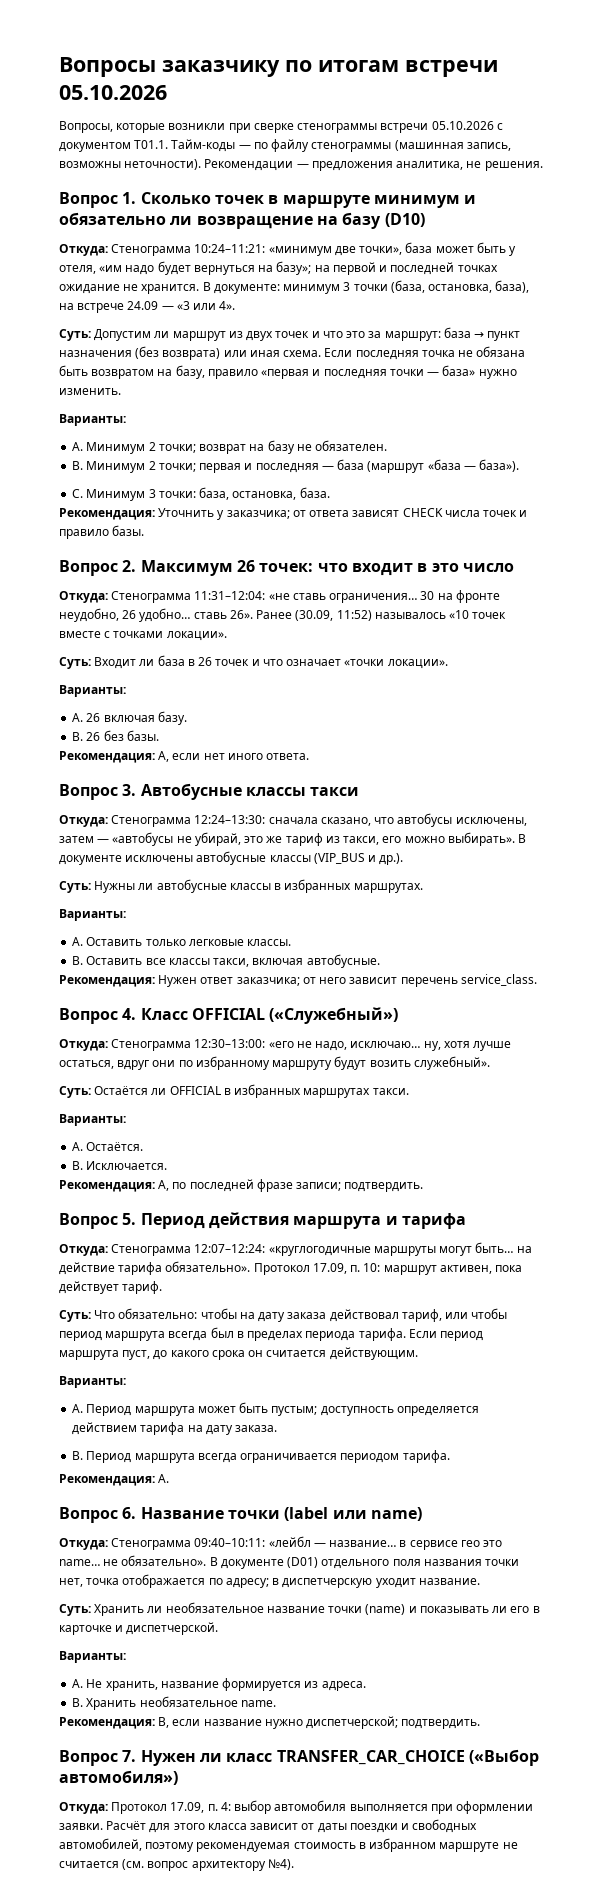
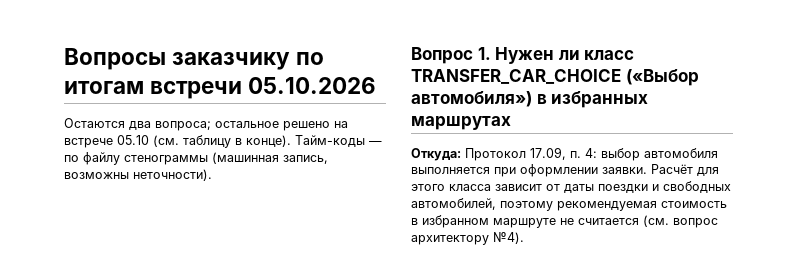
- Вопросы, которые возникли при сверке стенограммы встречи 05.10.2026 с документом T01.1. Тайм-коды — по файлу стенограммы (машинная запись, возможны неточности). Рекомендации — предложения аналитика, не решения.
- Вопрос 1. Сколько точек в маршруте минимум и обязательно ли возвращение на базу (D10)
- Откуда: Стенограмма 10:24–11:21: «минимум две точки», база может быть у отеля, «им надо будет вернуться на базу»; на первой и последней точках ожидание не хранится. В документе: минимум 3 точки (база, остановка, база), на встрече 24.09 — «3 или 4».
- Суть: Допустим ли маршрут из двух точек и что это за маршрут: база → пункт назначения (без возврата) или иная схема. Если последняя точка не обязана быть возвратом на базу, правило «первая и последняя точки — база» нужно изменить.
- Варианты:
- A. Минимум 2 точки; возврат на базу не обязателен.
- B. Минимум 2 точки; первая и последняя — база (маршрут «база — база»).
- C. Минимум 3 точки: база, остановка, база.
- Рекомендация: Уточнить у заказчика; от ответа зависят CHECK числа точек и правило базы.
- Вопрос 2. Максимум 26 точек: что входит в это число
- Откуда: Стенограмма 11:31–12:04: «не ставь ограничения… 30 на фронте неудобно, 26 удобно… ставь 26». Ранее (30.09, 11:52) называлось «10 точек вместе с точками локации».
- Суть: Входит ли база в 26 точек и что означает «точки локации».
- Варианты:
- A. 26 включая базу.
- B. 26 без базы.
- Рекомендация: A, если нет иного ответа.
- Вопрос 3. Автобусные классы такси
- Откуда: Стенограмма 12:24–13:30: сначала сказано, что автобусы исключены, затем — «автобусы не убирай, это же тариф из такси, его можно выбирать». В документе исключены автобусные классы (VIP_BUS и др.).
- Суть: Нужны ли автобусные классы в избранных маршрутах.
- Варианты:
- A. Оставить только легковые классы.
- B. Оставить все классы такси, включая автобусные.
- Рекомендация: Нужен ответ заказчика; от него зависит перечень service_class.
- Вопрос 4. Класс OFFICIAL («Служебный»)
- Откуда: Стенограмма 12:30–13:00: «его не надо, исключаю… ну, хотя лучше остаться, вдруг они по избранному маршруту будут возить служебный».
- Суть: Остаётся ли OFFICIAL в избранных маршрутах такси.
- Варианты:
- A. Остаётся.
- B. Исключается.
- Рекомендация: A, по последней фразе записи; подтвердить.
- Вопрос 5. Период действия маршрута и тарифа
- Откуда: Стенограмма 12:07–12:24: «круглогодичные маршруты могут быть… на действие тарифа обязательно». Протокол 17.09, п. 10: маршрут активен, пока действует тариф.
- Суть: Что обязательно: чтобы на дату заказа действовал тариф, или чтобы период маршрута всегда был в пределах периода тарифа. Если период маршрута пуст, до какого срока он считается действующим.
- Варианты:
- A. Период маршрута может быть пустым; доступность определяется действием тарифа на дату заказа.
- B. Период маршрута всегда ограничивается периодом тарифа.
- Рекомендация: A.
- Вопрос 6. Название точки (label или name)
- Откуда: Стенограмма 09:40–10:11: «лейбл — название… в сервисе гео это name… не обязательно». В документе (D01) отдельного поля названия точки нет, точка отображается по адресу; в диспетчерскую уходит название.
- Суть: Хранить ли необязательное название точки (name) и показывать ли его в карточке и диспетчерской.
- Варианты:
- A. Не хранить, название формируется из адреса.
- B. Хранить необязательное name.
- Рекомендация: B, если название нужно диспетчерской; подтвердить.
- Вопрос 7. Нужен ли класс TRANSFER_CAR_CHOICE («Выбор автомобиля»)
+ Остаются два вопроса; остальное решено на встрече 05.10 (см. таблицу в конце). Тайм-коды — по файлу стенограммы (машинная запись, возможны неточности).
+ Вопрос 1. Нужен ли класс TRANSFER_CAR_CHOICE («Выбор автомобиля») в избранных маршрутах

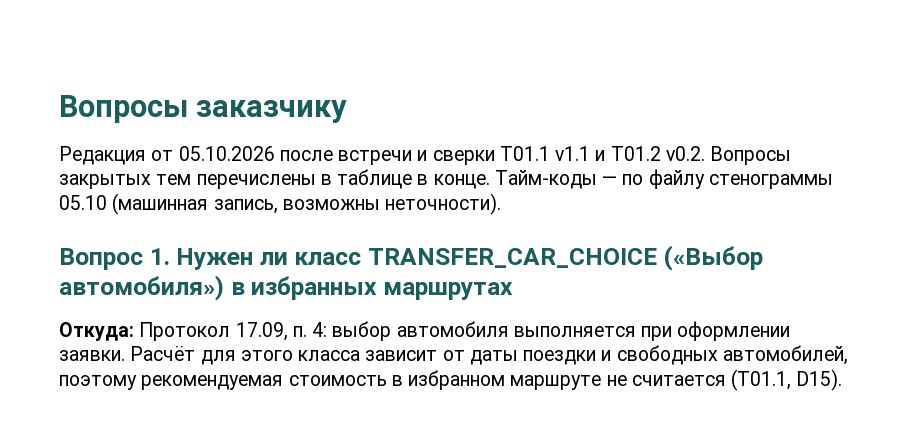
- Вопросы заказчику по итогам встречи 05.10.2026
- Остаются два вопроса; остальное решено на встрече 05.10 (см. таблицу в конце).
+ Вопросы заказчику
+ Редакция от 05.10.2026 после встречи и сверки T01.1 v1.1 и T01.2 v0.2. Вопросы закрытых тем перечислены в таблице в конце.
- Тайм-коды — по файлу стенограммы (машинная запись, возможны неточности).
+ Тайм-коды — по файлу стенограммы 05.10 (машинная запись, возможны неточности).
- Расчёт для этого класса зависит от даты поездки и свободных автомобилей, поэтому рекомендуемая стоимость в избранном маршруте не считается (см. вопрос архитектору №4).
+ Расчёт для этого класса зависит от даты поездки и свободных автомобилей, поэтому рекомендуемая стоимость в избранном маршруте не считается (T01.1, D15).

